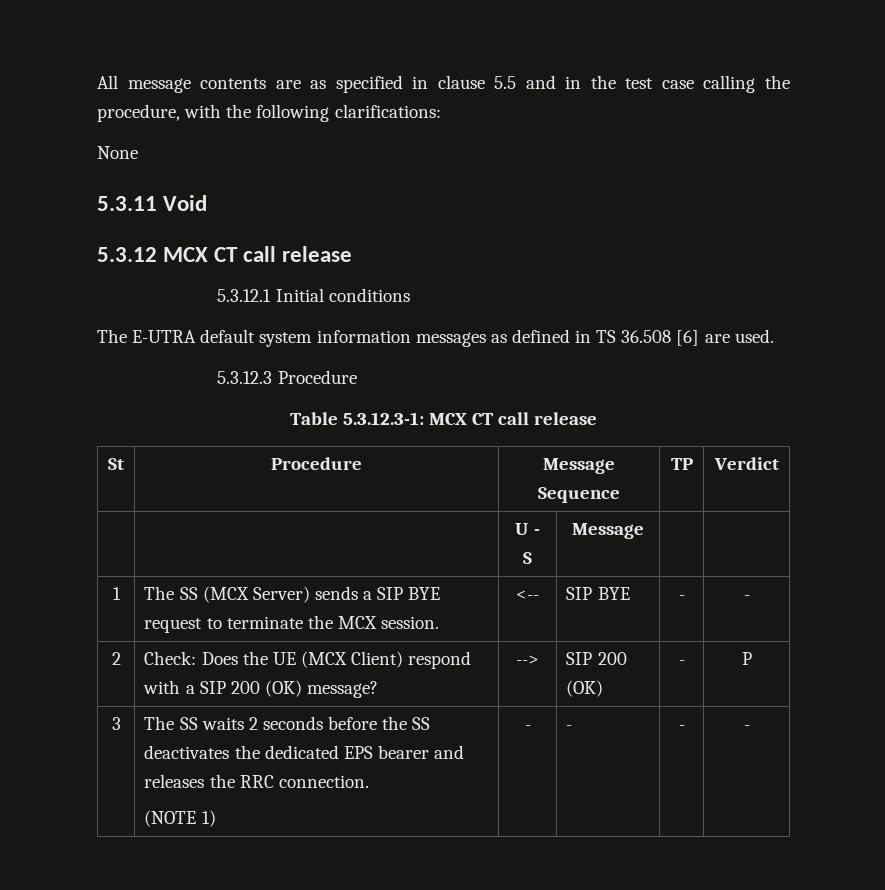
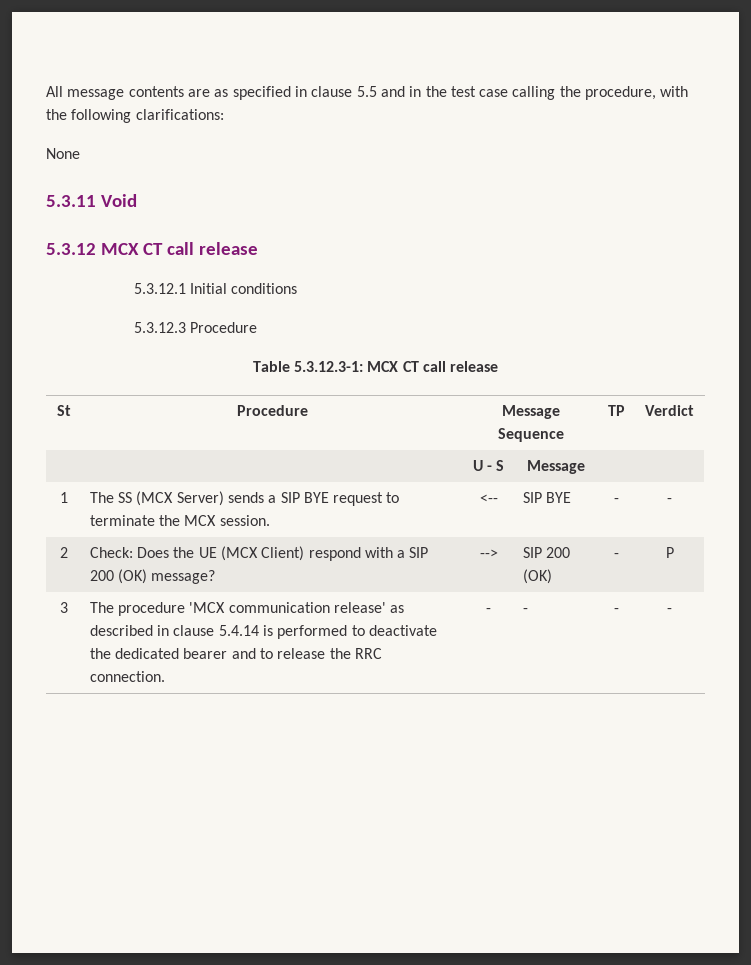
- The E-UTRA default system information messages as defined in TS 36.508 [6] are used.
- 3 | The SS waits 2 seconds before the SS deactivates the dedicated EPS bearer and releases the RRC connection.
- (NOTE 1) | - | - | - | -
+ 3 | The procedure 'MCX communication release' as described in clause 5.4.14 is performed to deactivate the dedicated bearer and to release the RRC connection. | - | - | - | -

